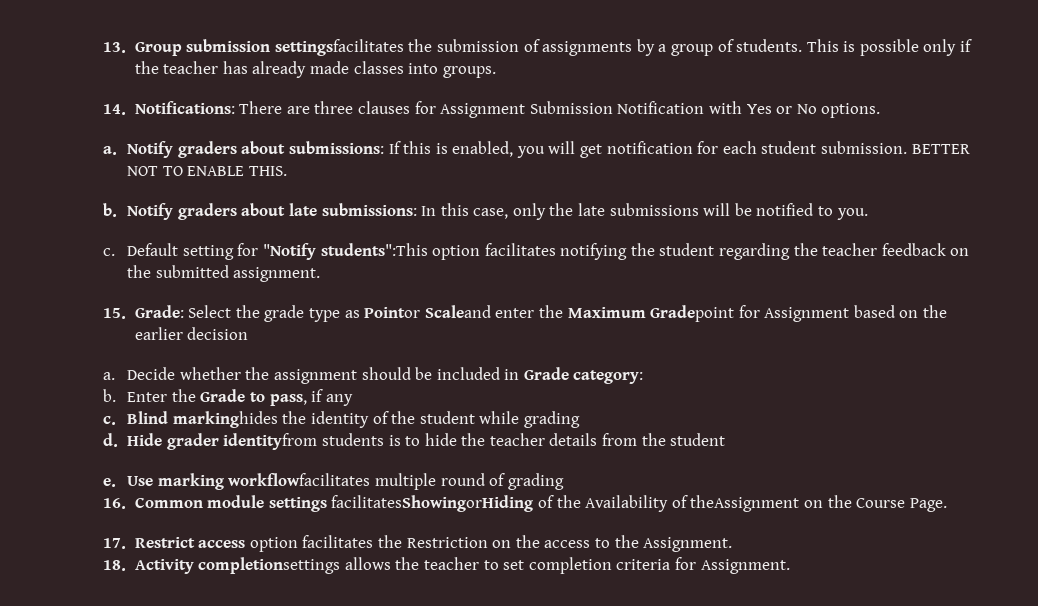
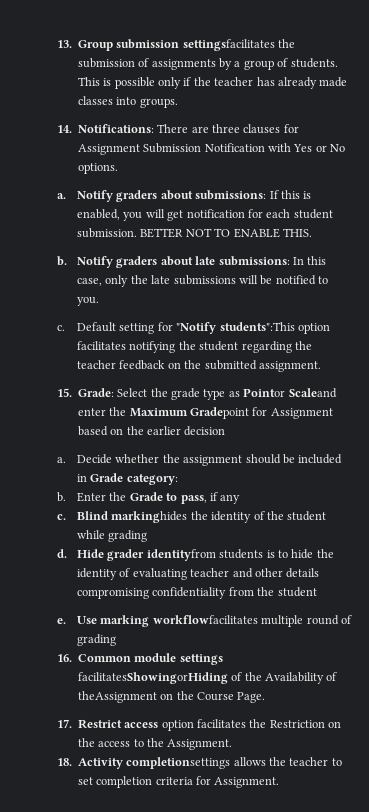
- Hide grader identityfrom students is to hide the teacher details from the student
+ Hide grader identityfrom students is to hide the identity of evaluating teacher and other details compromising confidentiality from the student

